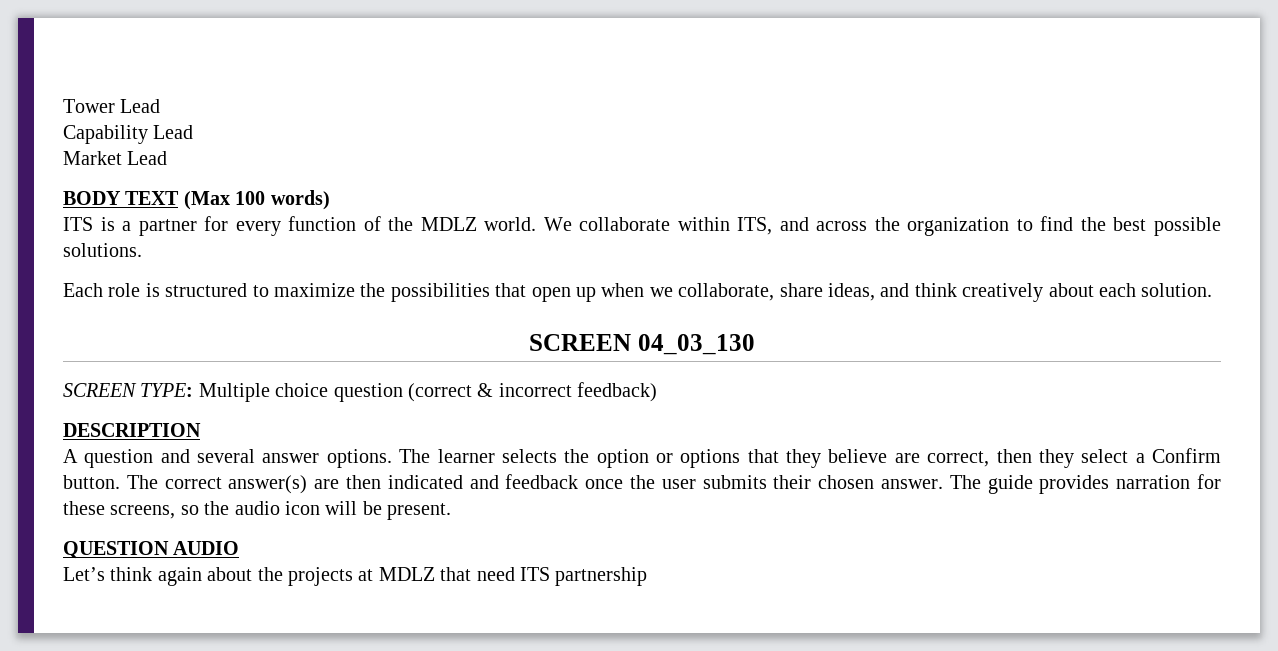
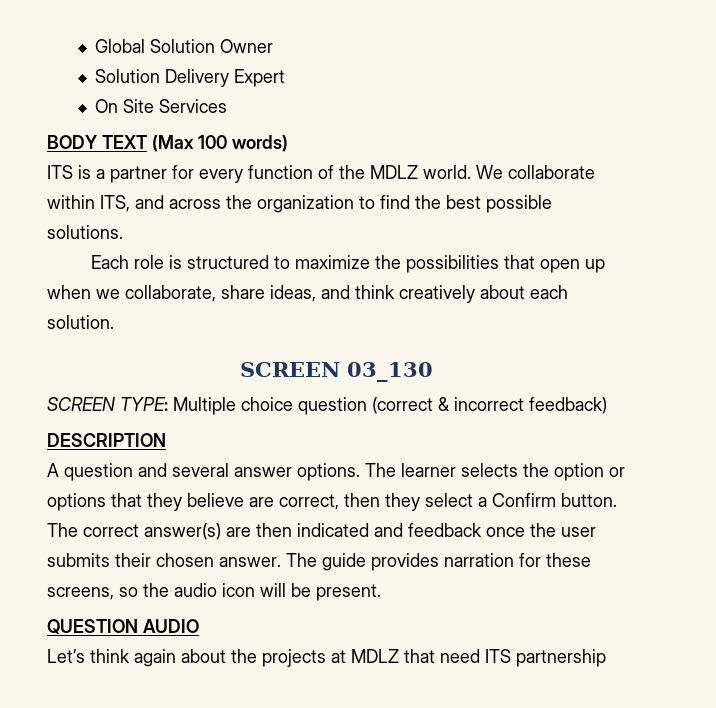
- Tower Lead
- Capability Lead
- Market Lead
+ Global Solution Owner
+ Solution Delivery Expert
+ On Site Services
- SCREEN 04_03_130
+ SCREEN 03_130

